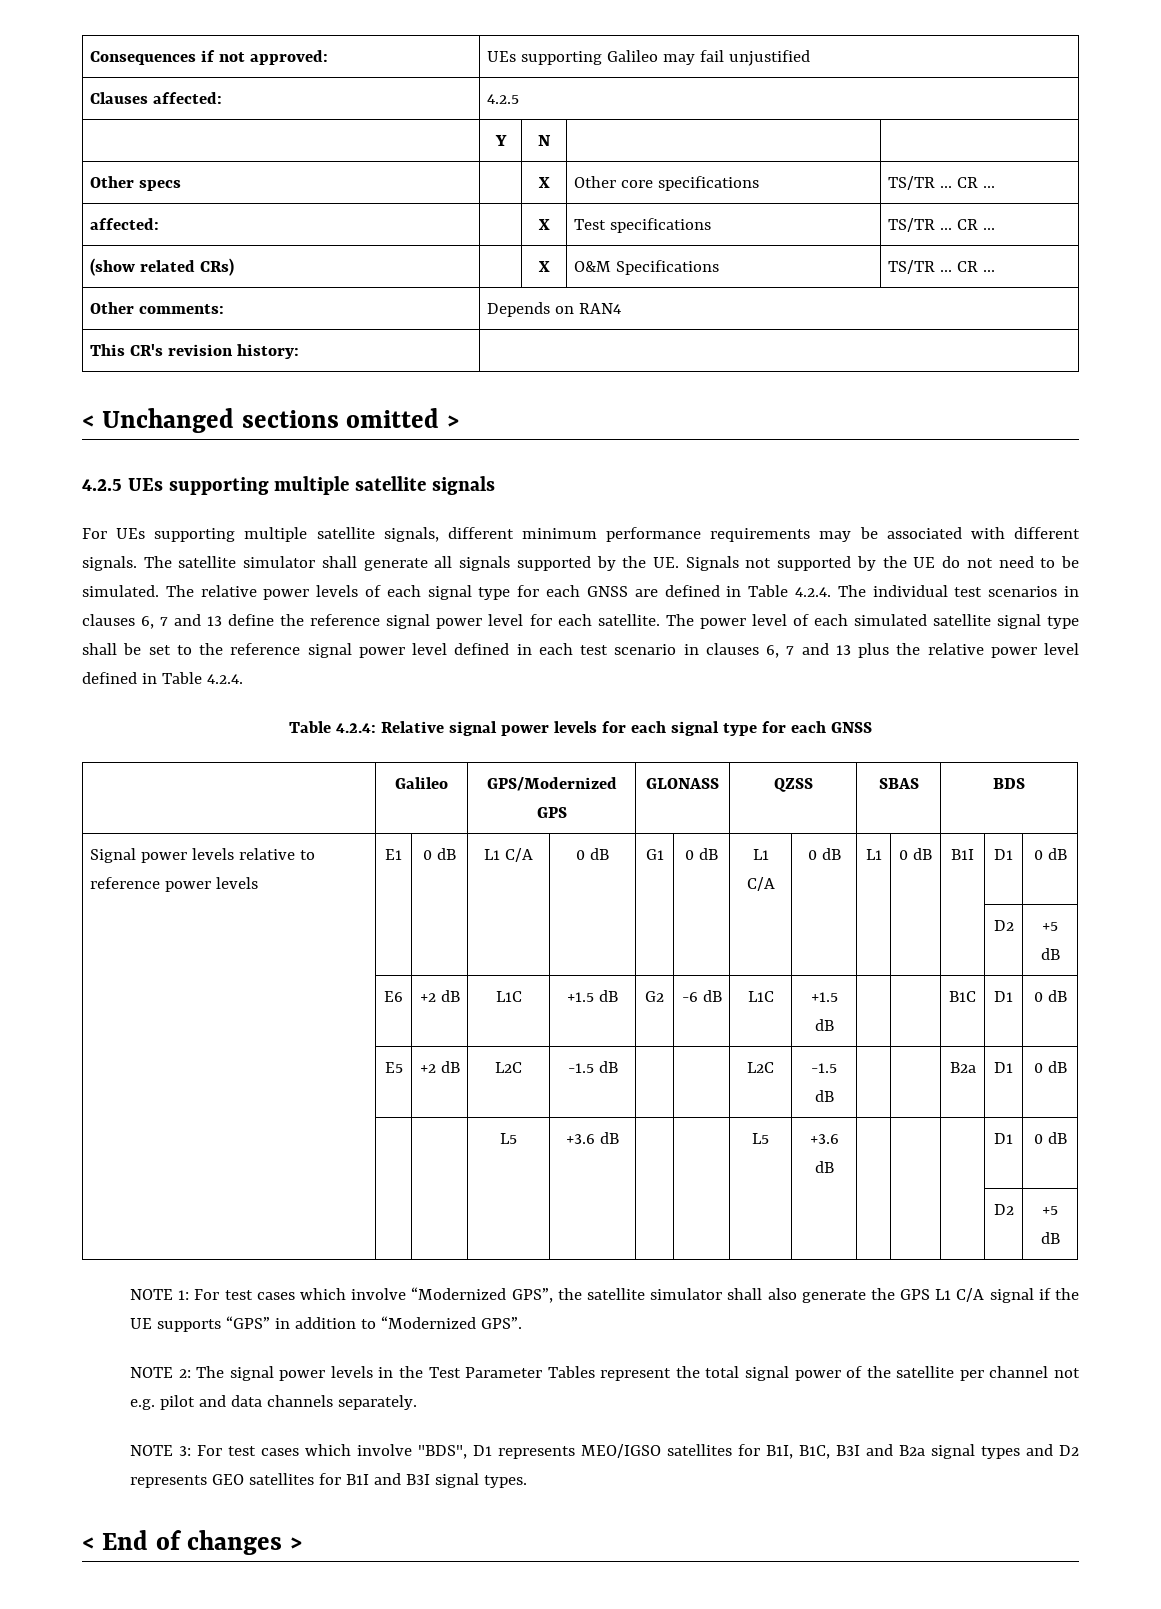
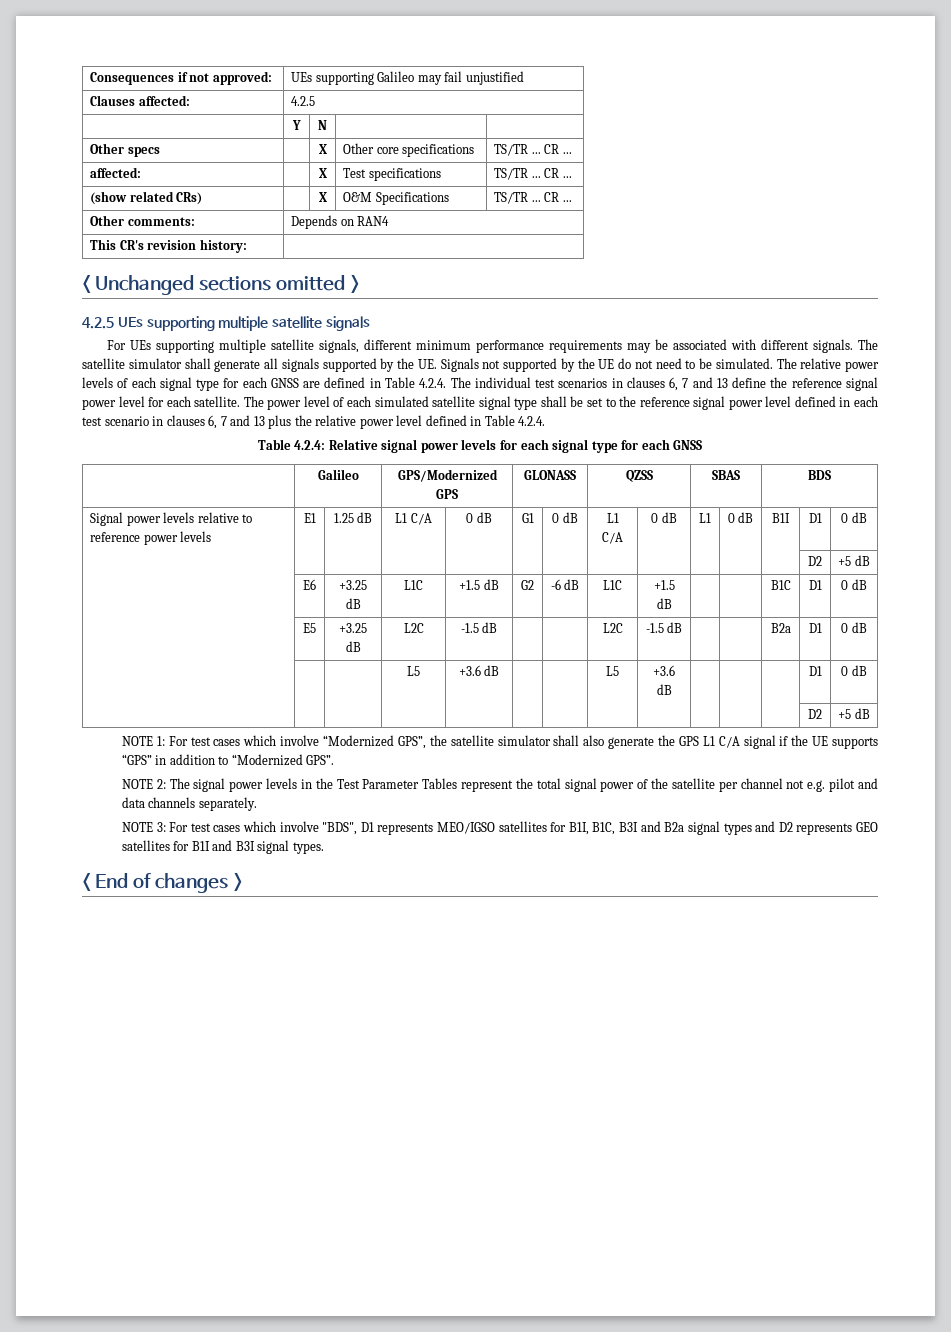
- Signal power levels relative to reference power levels | E1 | 0 dB | L1 C/A | 0 dB | G1 | 0 dB | L1 C/A | 0 dB | L1 | 0 dB | B1I | D1 | 0 dB
+ Signal power levels relative to reference power levels | E1 | 1.25 dB | L1 C/A | 0 dB | G1 | 0 dB | L1 C/A | 0 dB | L1 | 0 dB | B1I | D1 | 0 dB
- | E6 | +2 dB | L1C | +1.5 dB | G2 | -6 dB | L1C | +1.5 dB | | | B1C | D1 | 0 dB
+ | E6 | +3.25 dB | L1C | +1.5 dB | G2 | -6 dB | L1C | +1.5 dB | | | B1C | D1 | 0 dB
- | E5 | +2 dB | L2C | -1.5 dB | | | L2C | -1.5 dB | | | B2a | D1 | 0 dB
+ | E5 | +3.25 dB | L2C | -1.5 dB | | | L2C | -1.5 dB | | | B2a | D1 | 0 dB

